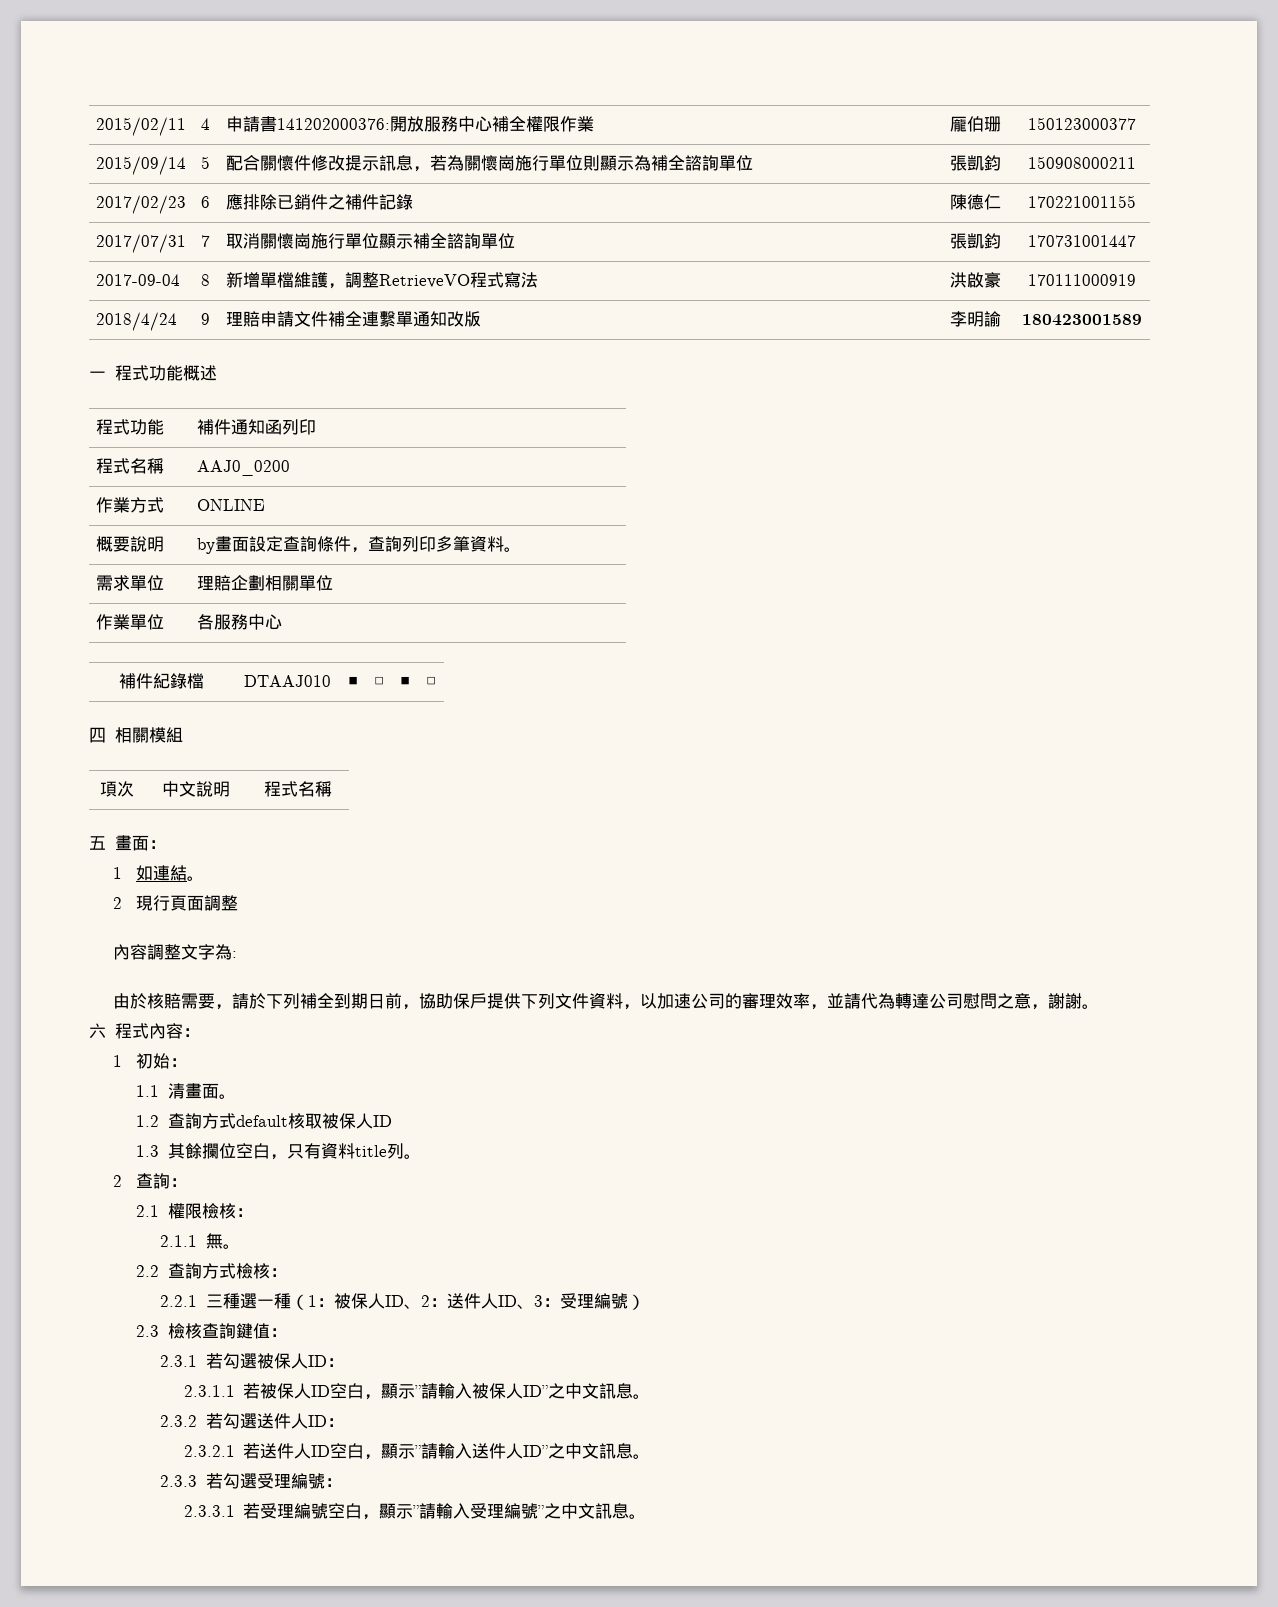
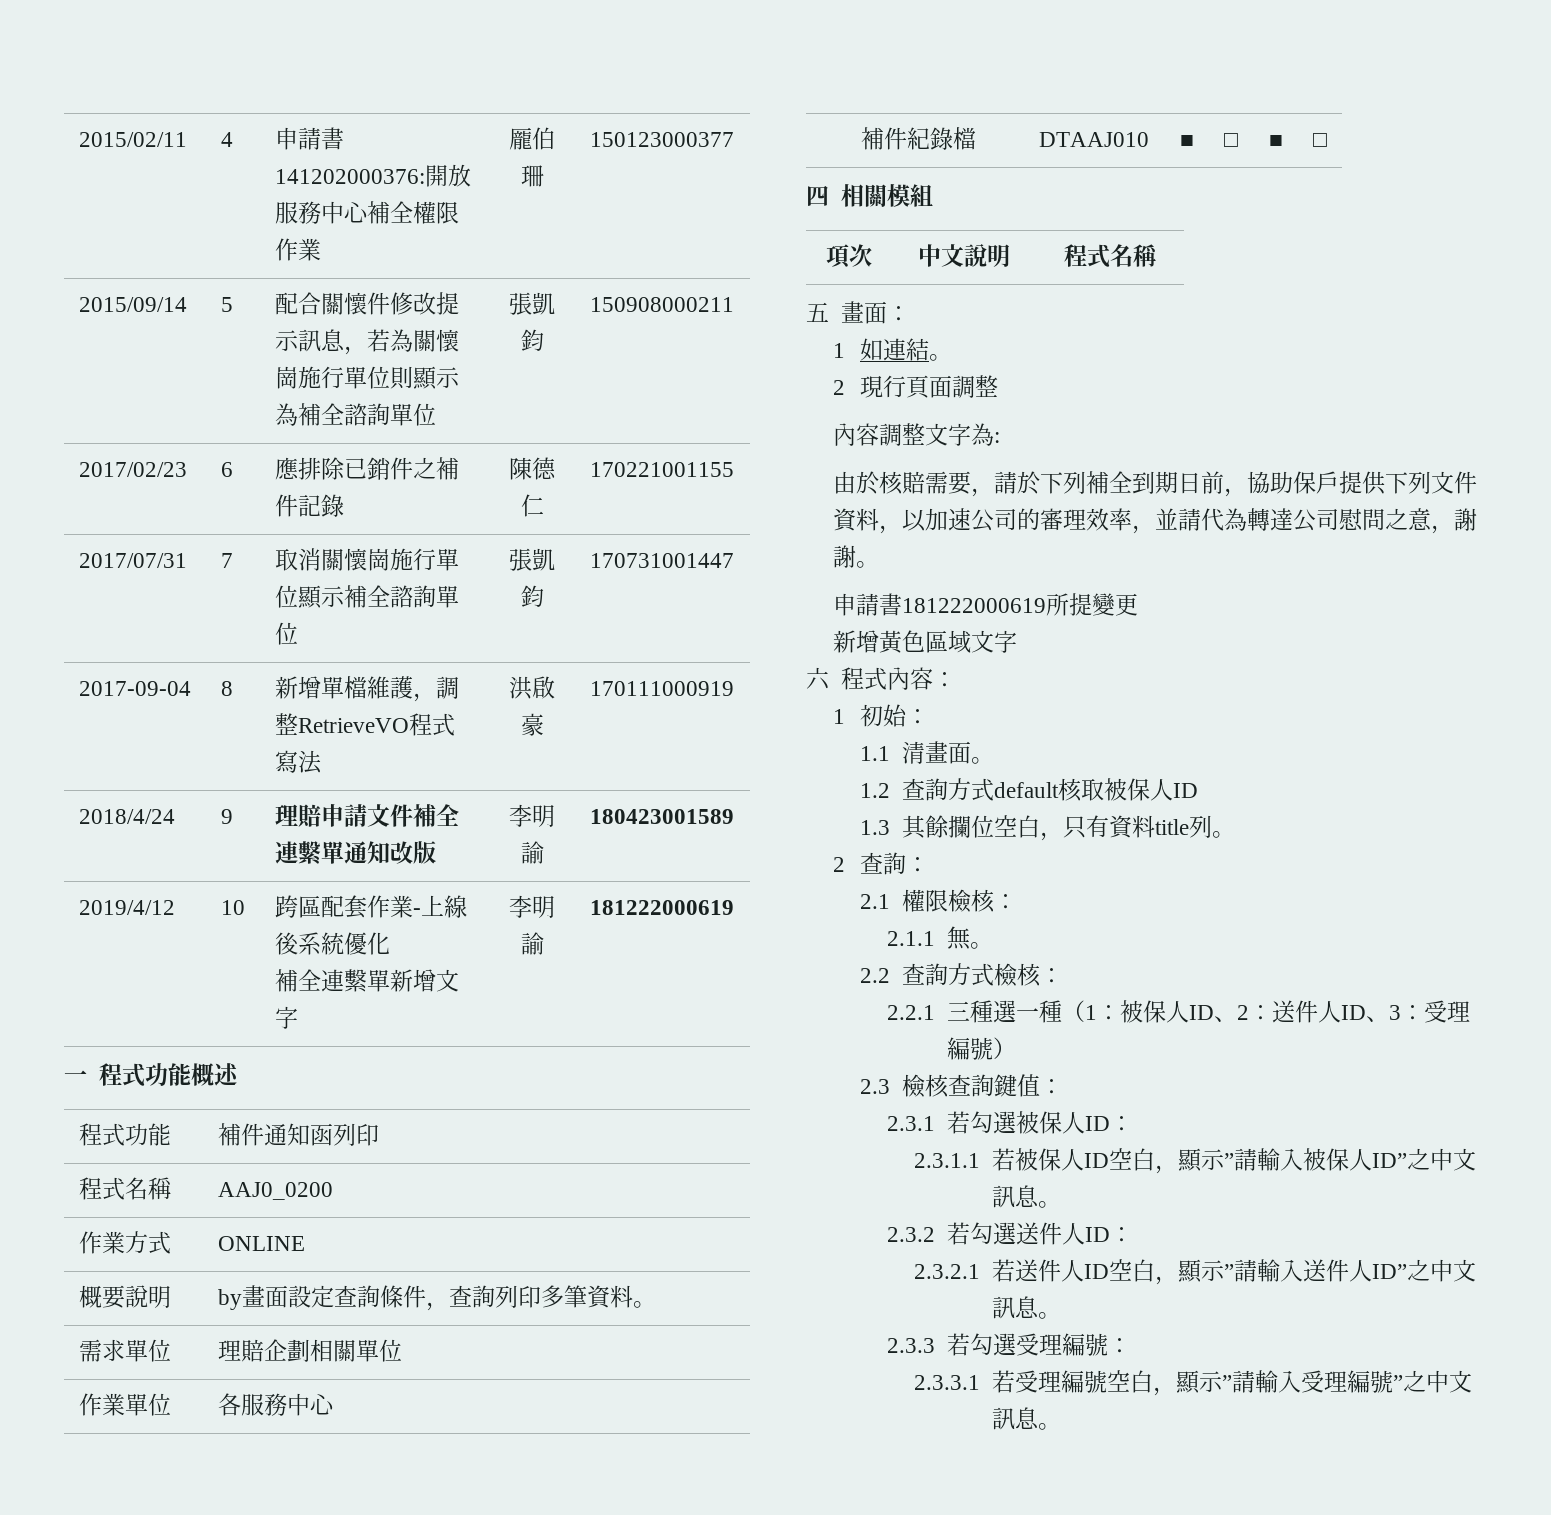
+ 2019/4/12 | 10 | 跨區配套作業-上線後系統優化
+ 補全連繫單新增文字 | 李明諭 | 181222000619
+ 申請書181222000619所提變更
+ 新增黃色區域文字

